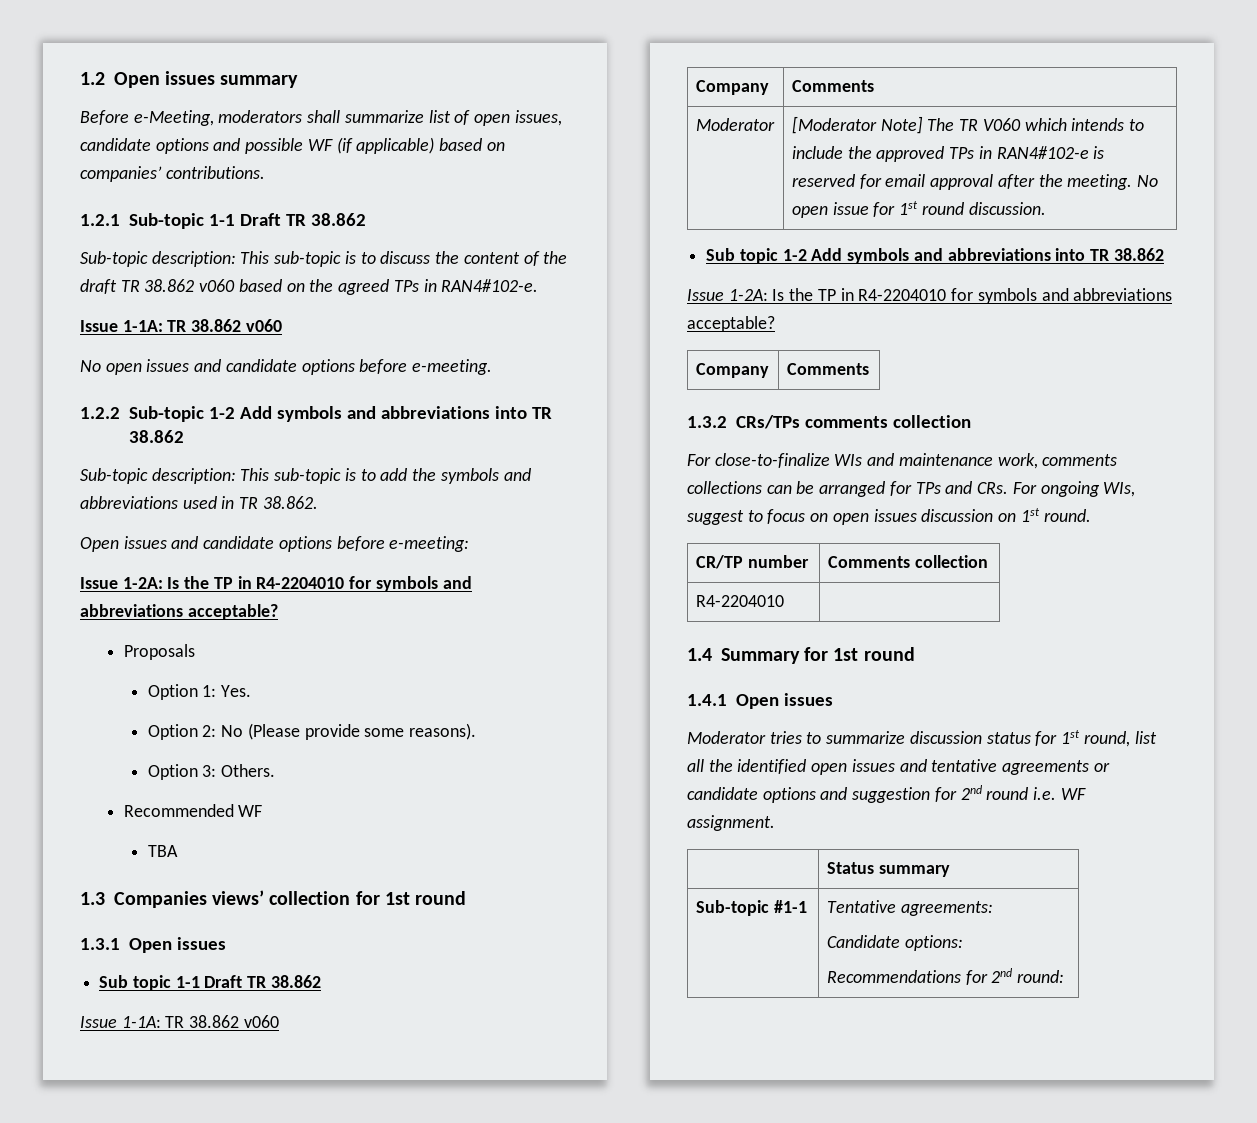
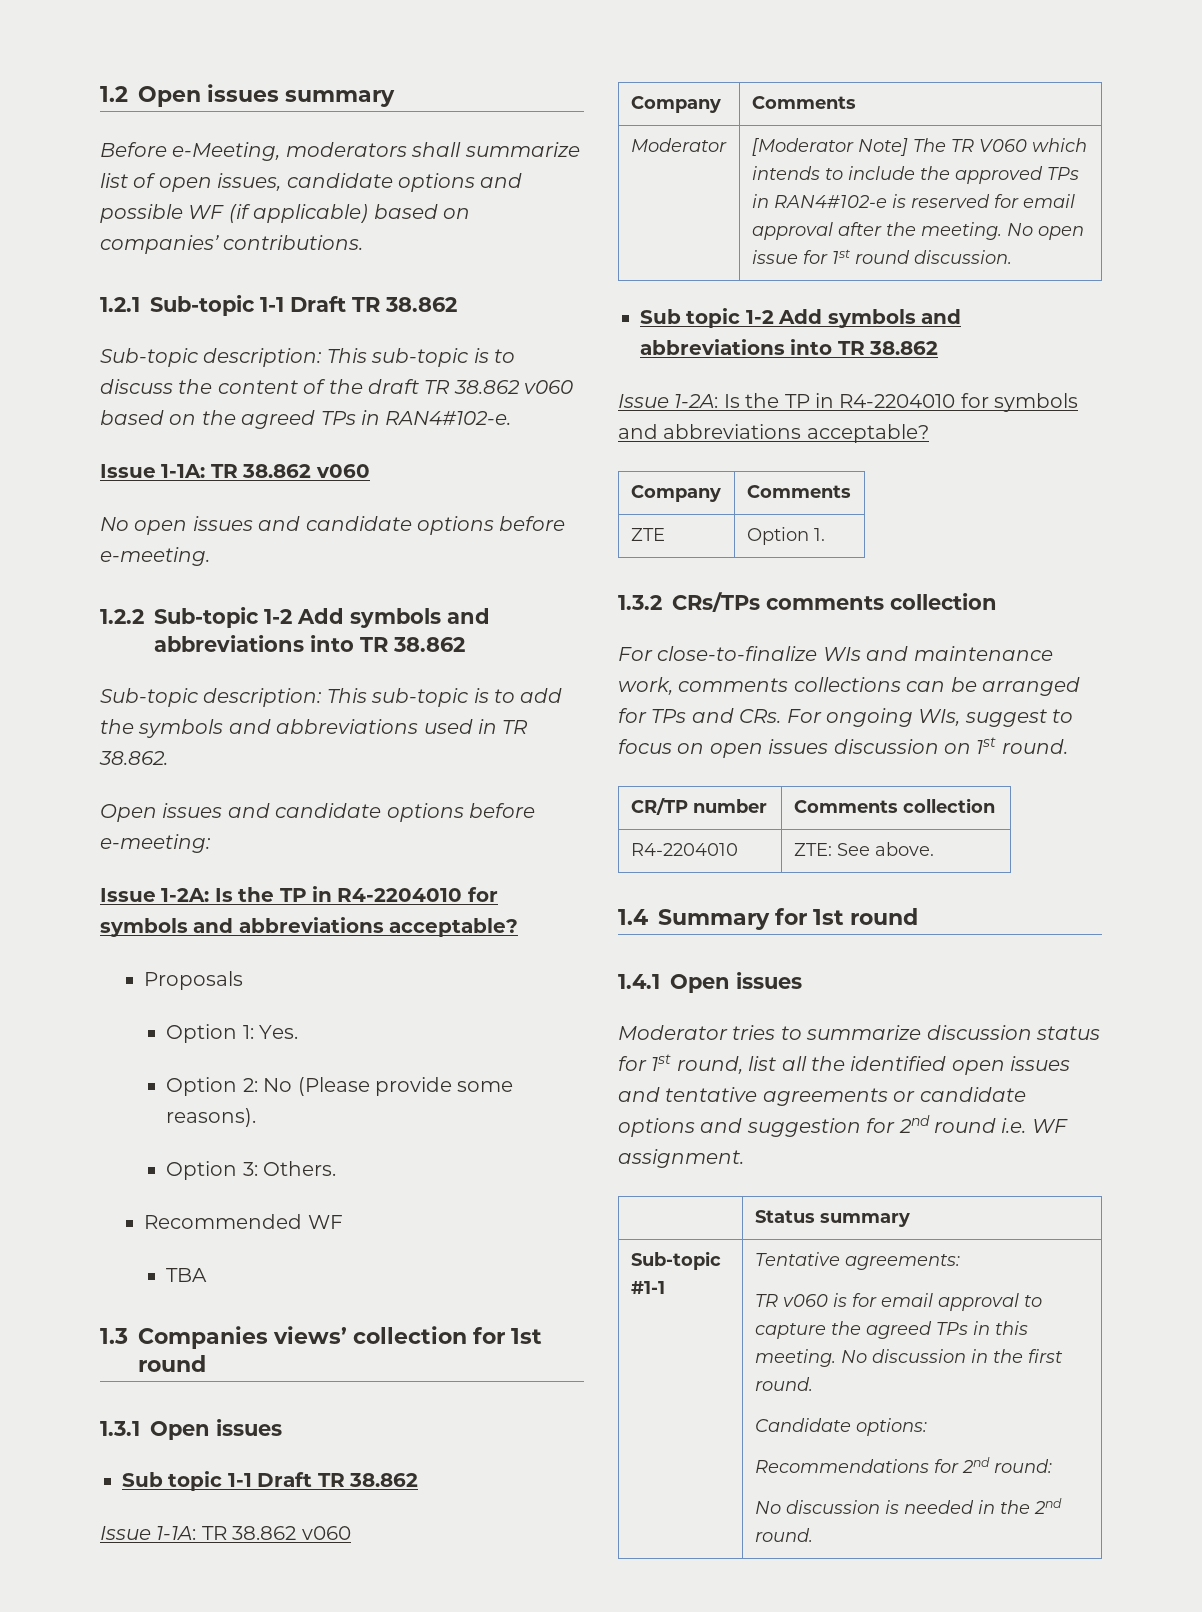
+ ZTE | Option 1.
- R4-2204010 |
+ R4-2204010 | ZTE: See above.
  Sub-topic #1-1 | Tentative agreements:
+ TR v060 is for email approval to capture the agreed TPs in this meeting. No discussion in the first round.
  Candidate options:
  Recommendations for 2nd round:
+ No discussion is needed in the 2nd round.

